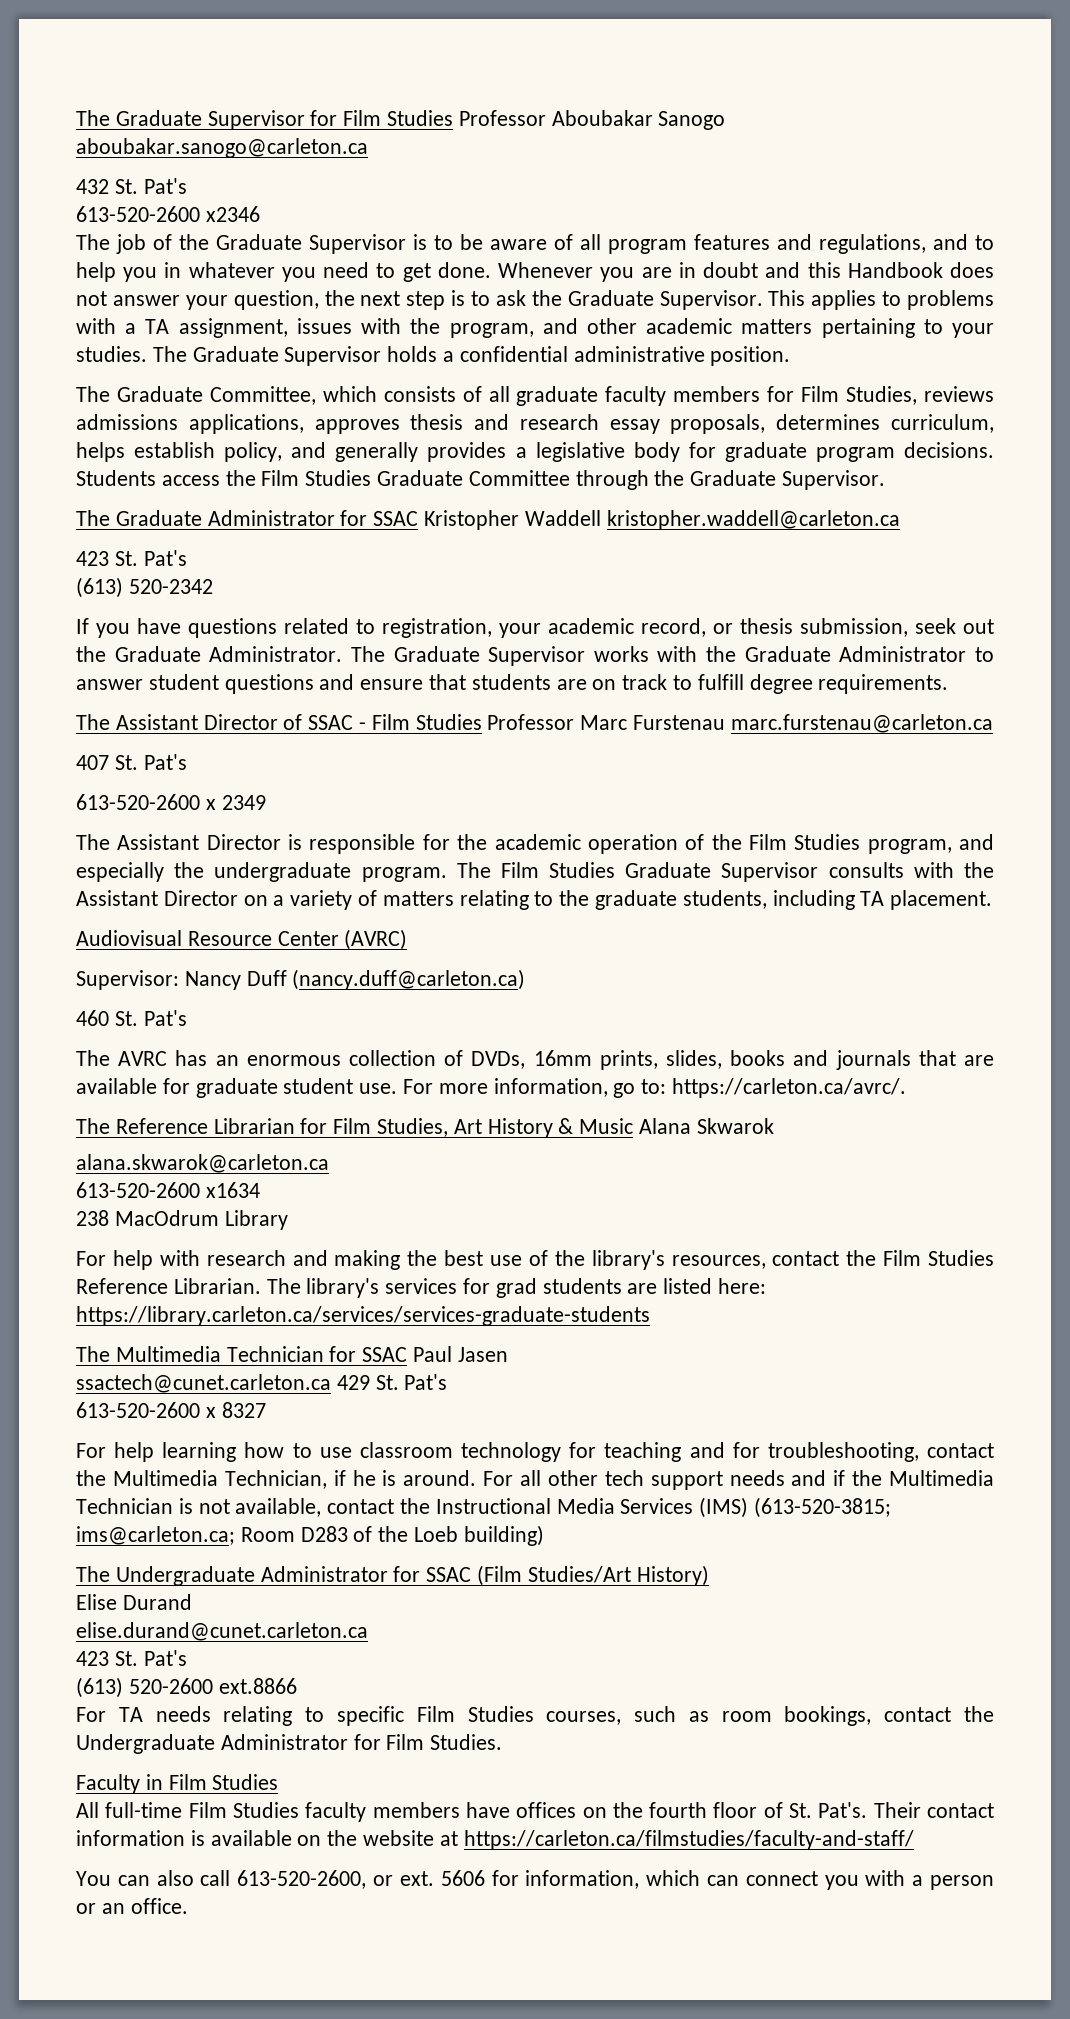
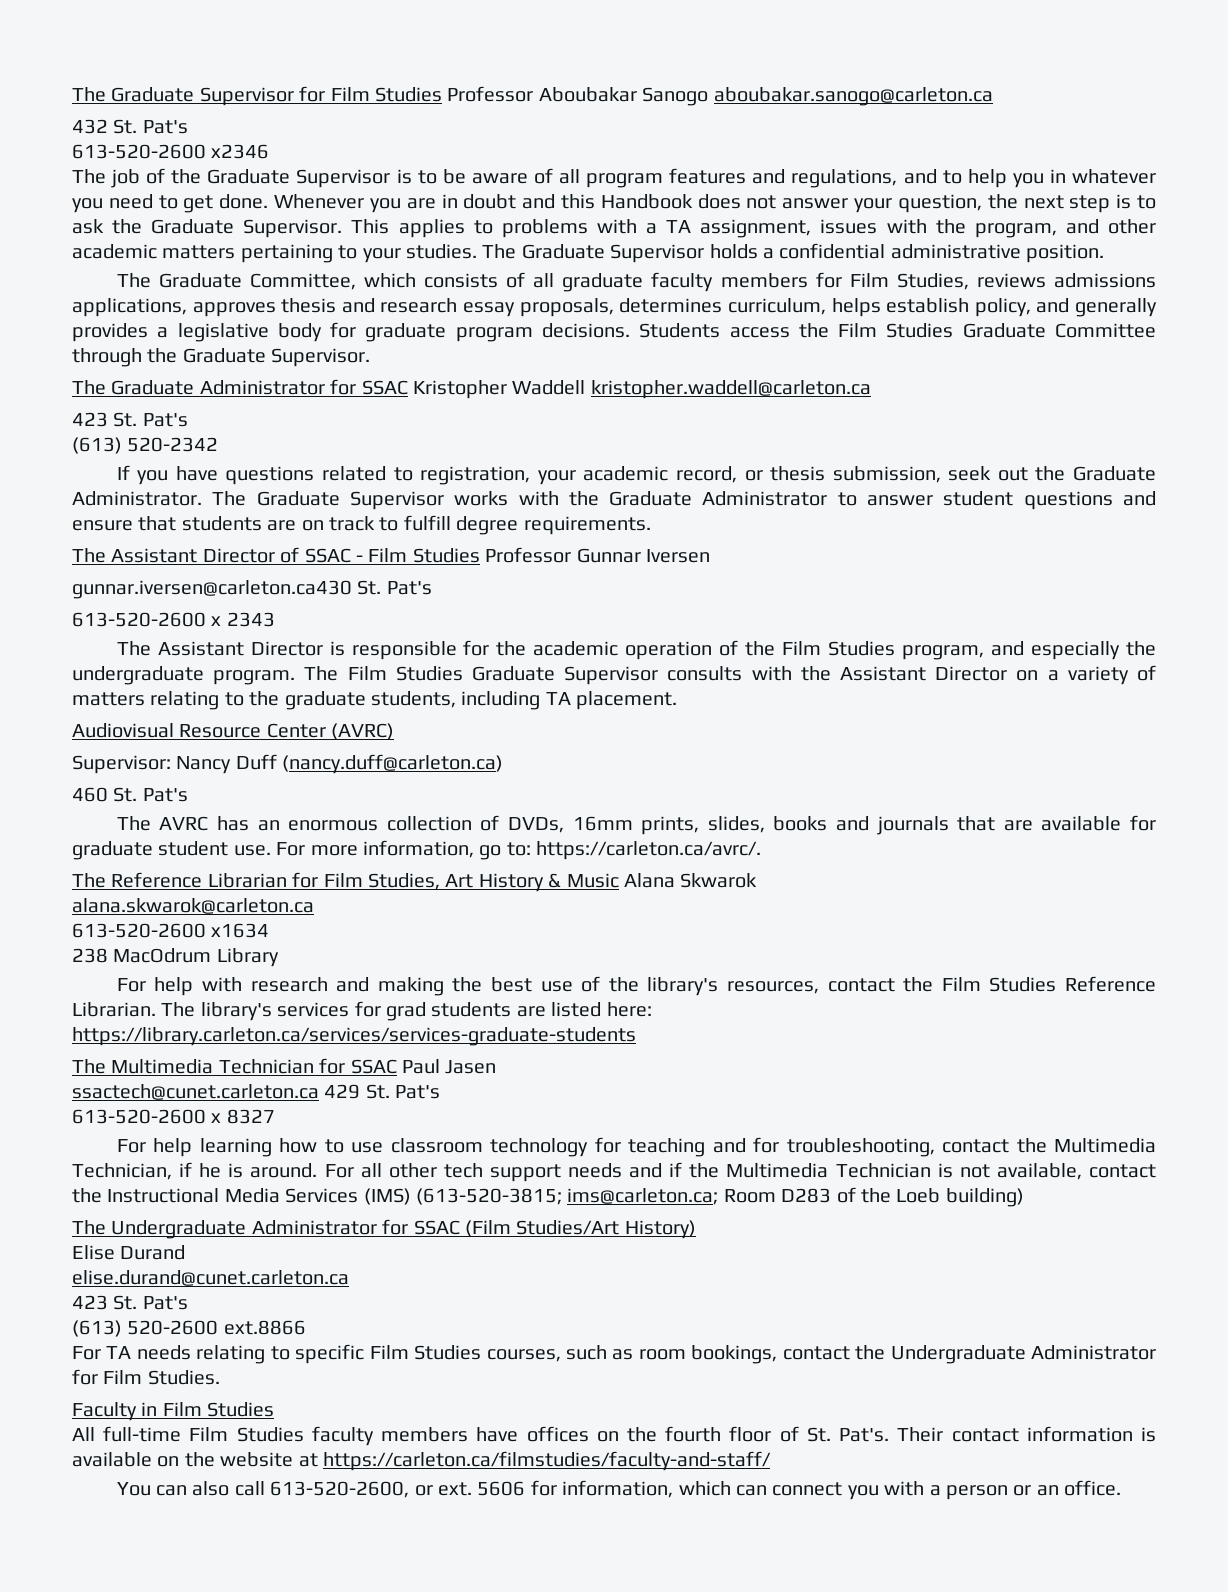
- The Assistant Director of SSAC - Film Studies Professor Marc Furstenau marc.furstenau@carleton.ca
- 407 St. Pat's
- 613-520-2600 x 2349
+ The Assistant Director of SSAC - Film Studies Professor Gunnar Iversen
+ gunnar.iversen@carleton.ca430 St. Pat's
+ 613-520-2600 x 2343

